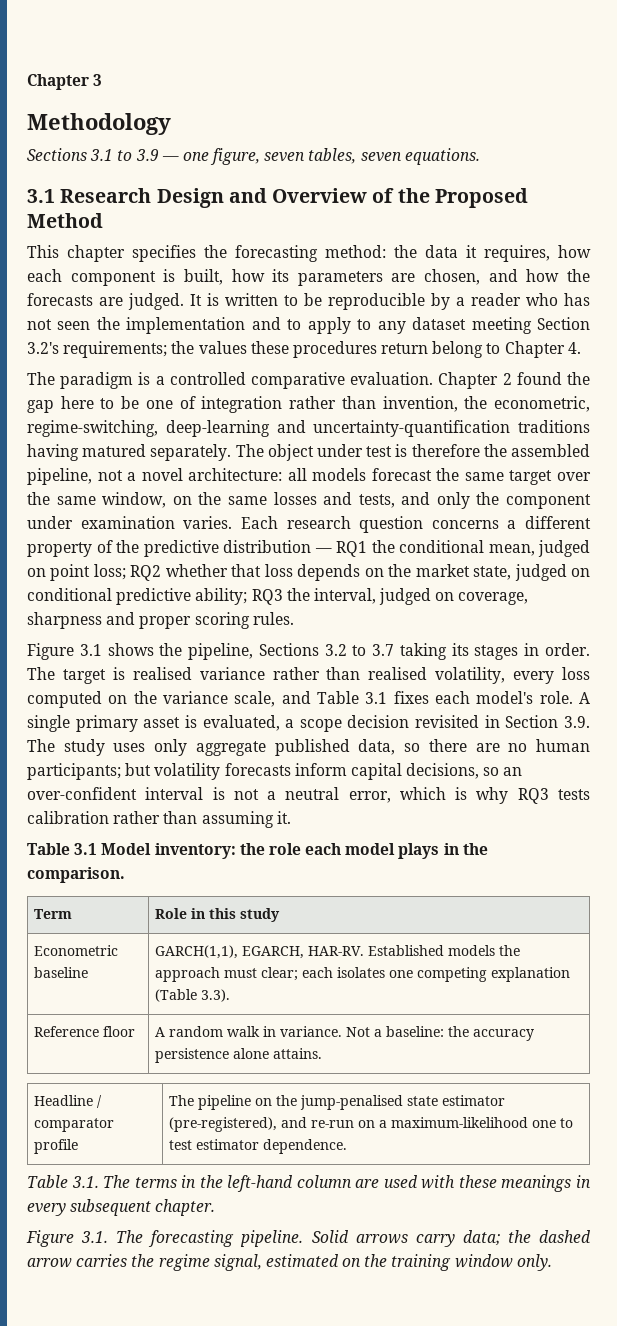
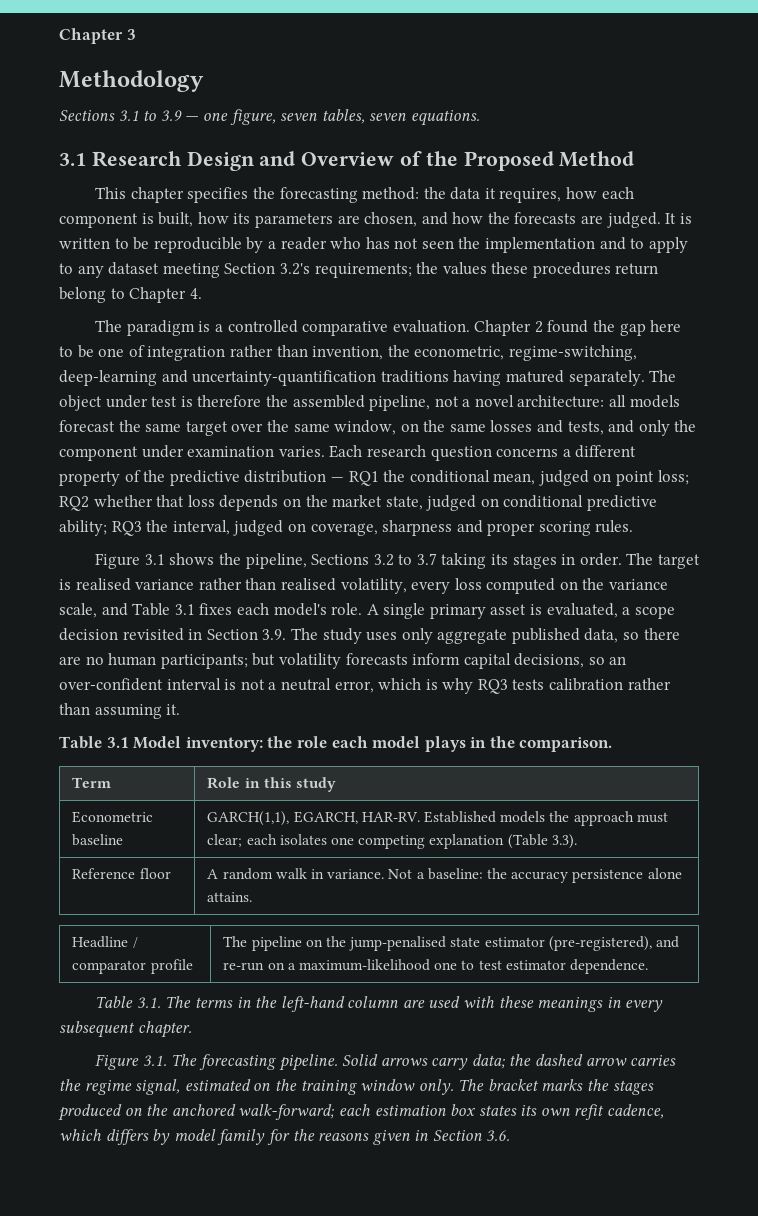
+ The bracket marks the stages produced on the anchored walk-forward; each estimation box states its own refit cadence, which differs by model family for the reasons given in Section 3.6.

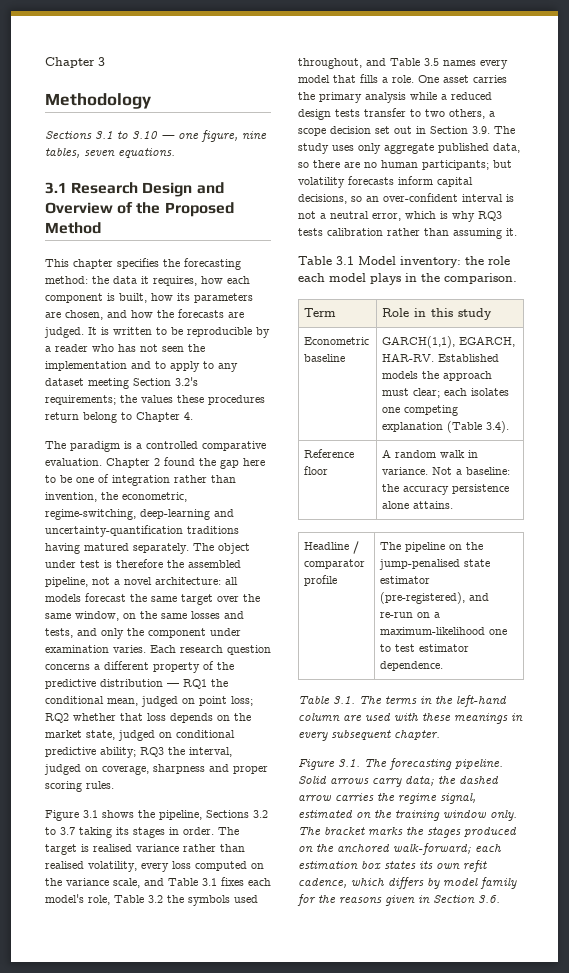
- Sections 3.1 to 3.9 — one figure, seven tables, seven equations.
+ Sections 3.1 to 3.10 — one figure, nine tables, seven equations.
- The target is realised variance rather than realised volatility, every loss computed on the variance scale, and Table 3.1 fixes each model's role. A single primary asset is evaluated, a scope decision revisited in Section 3.9. The study uses only aggregate published data, so there are no human participants;
+ The target is realised variance rather than realised volatility, every loss computed on the variance scale, and Table 3.1 fixes each model's role, Table 3.2 the symbols used throughout, and Table 3.5 names every model that fills a role. One asset carries the primary analysis while a reduced design tests transfer to two others, a scope decision set out in Section 3.9. The study uses only aggregate published data, so there are no human participants;
- Econometric baseline | GARCH(1,1), EGARCH, HAR-RV. Established models the approach must clear; each isolates one competing explanation (Table 3.3).
+ Econometric baseline | GARCH(1,1), EGARCH, HAR-RV. Established models the approach must clear; each isolates one competing explanation (Table 3.4).

